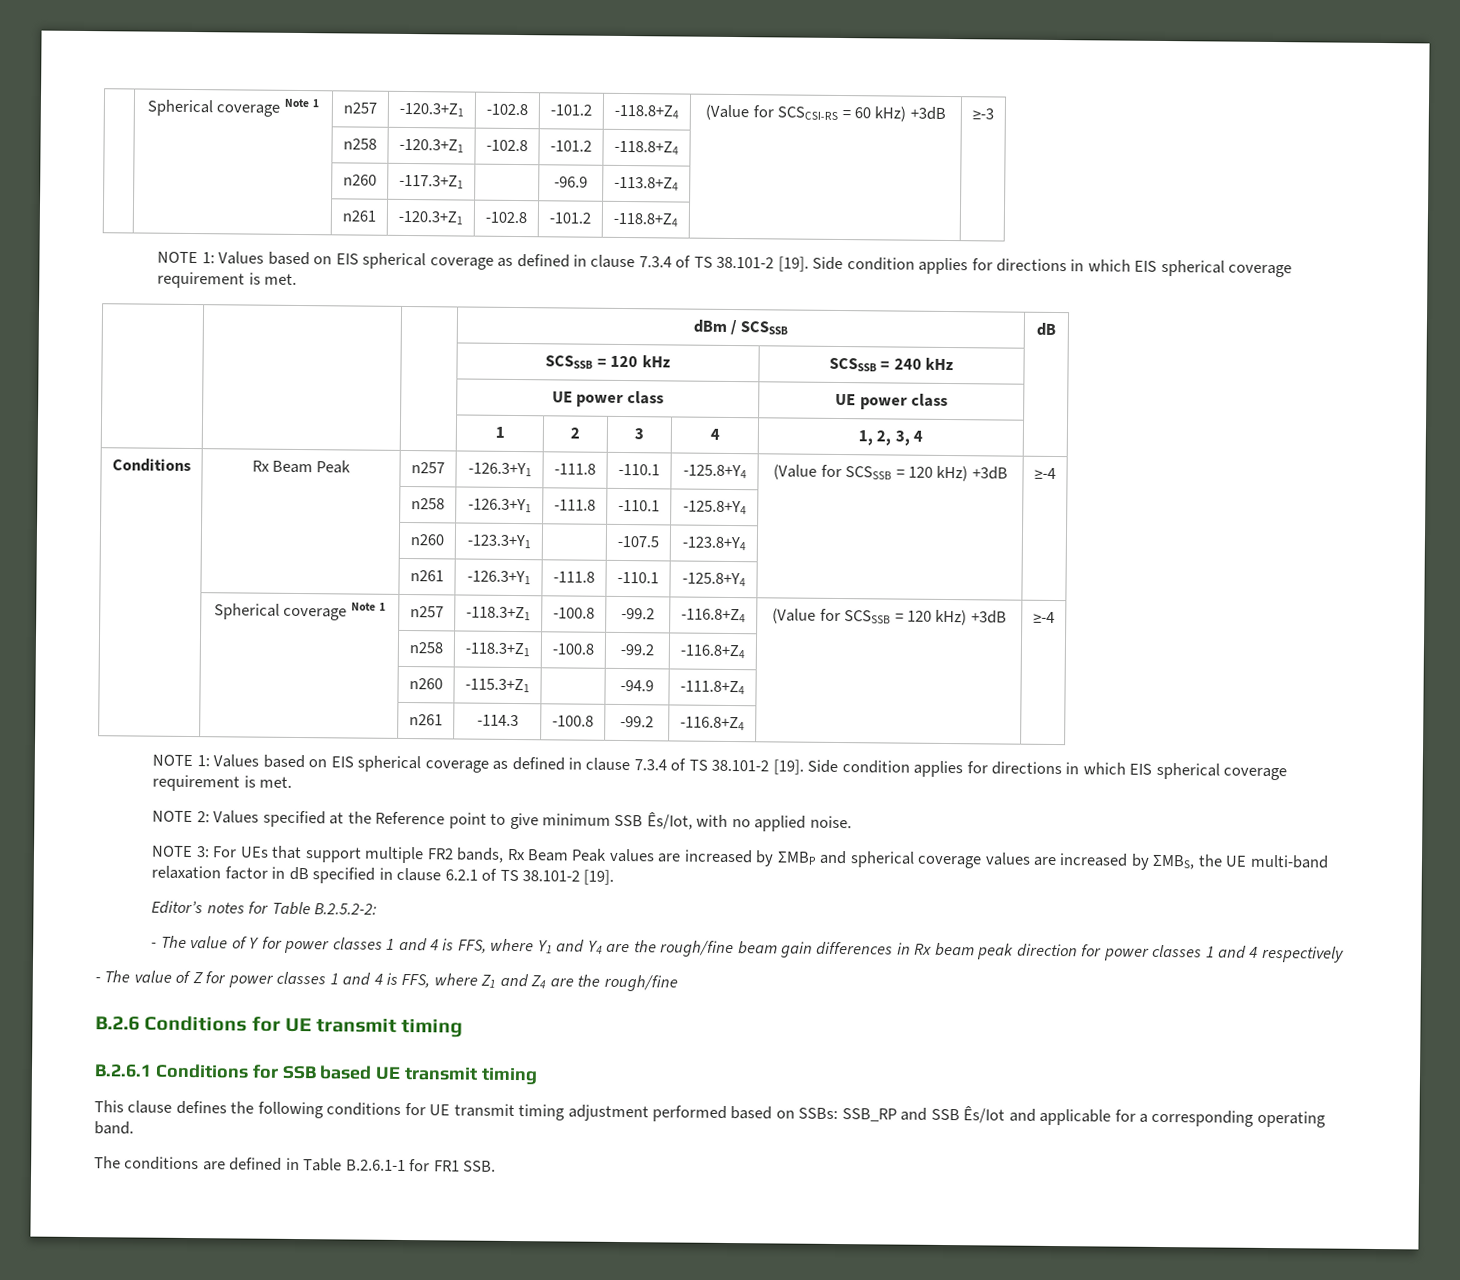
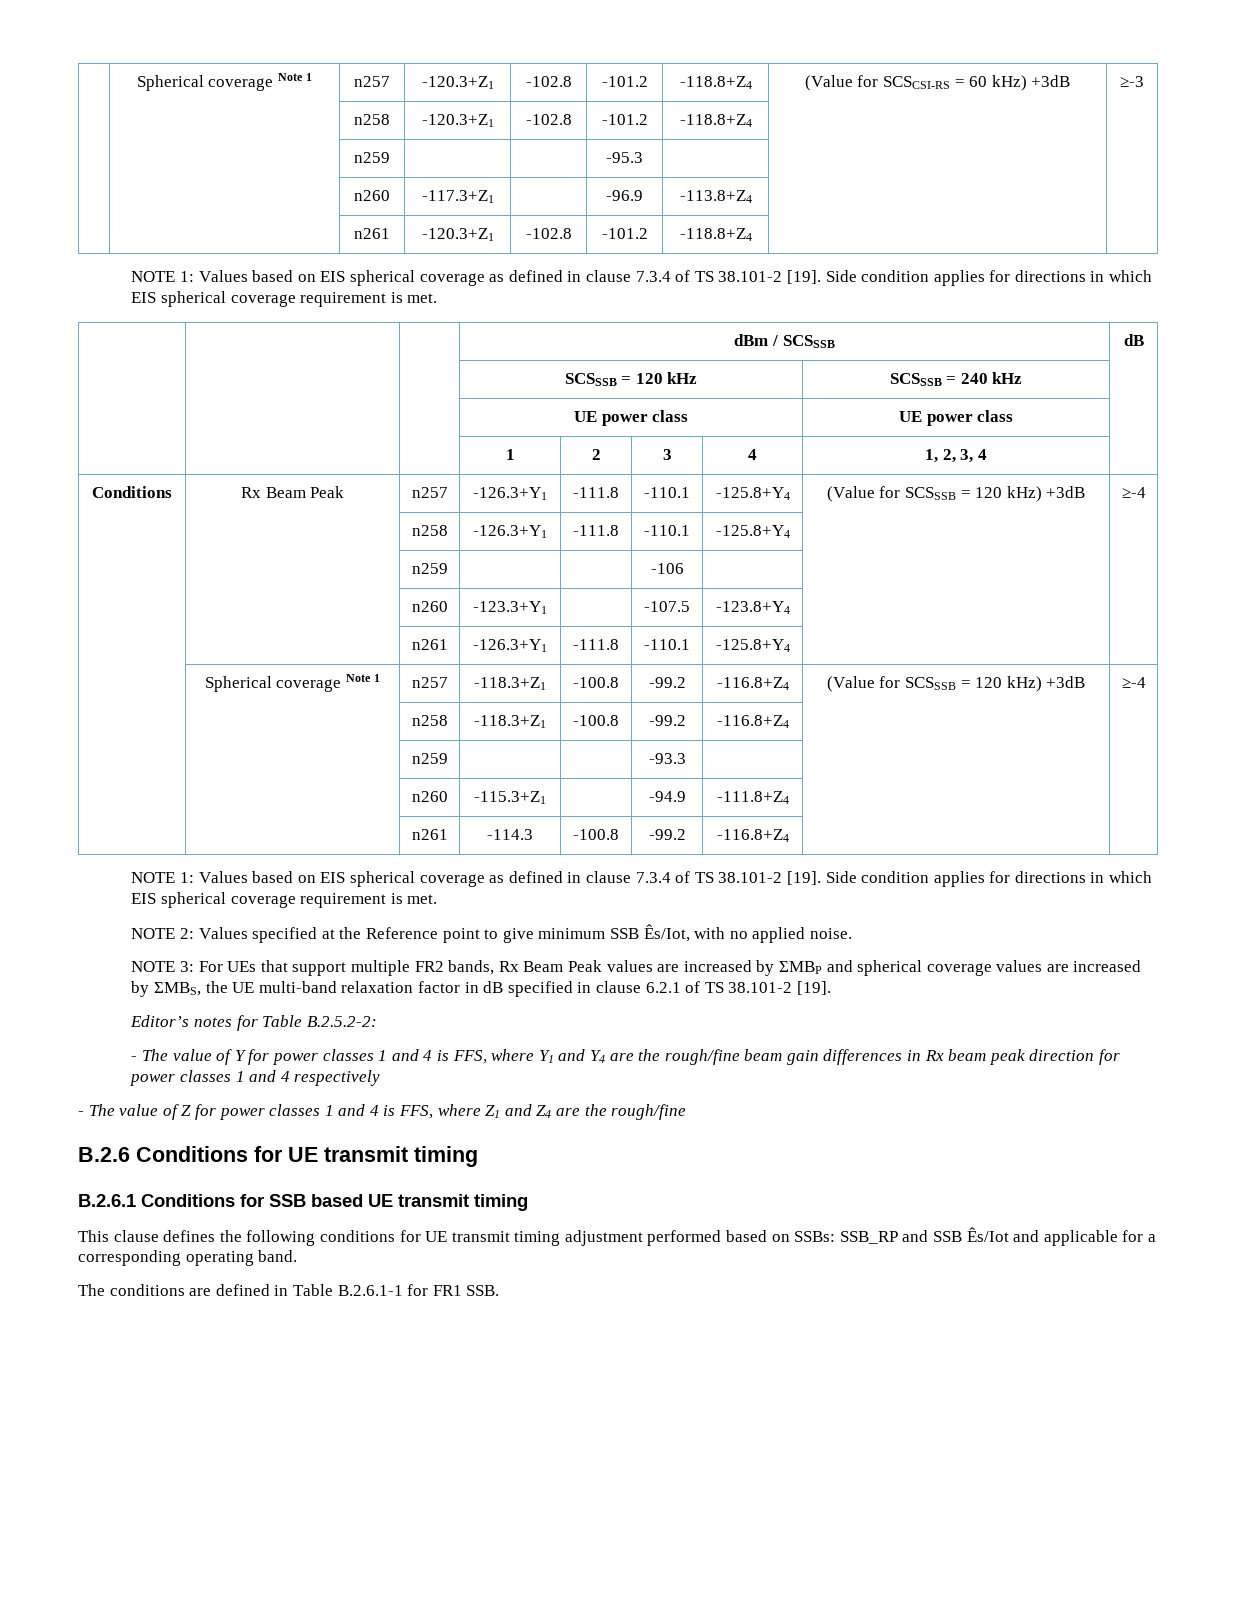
+ | | n259 | | | -95.3 | | |
+ | | n259 | | | -106 | | |
+ | | n259 | | | -93.3 | | |

